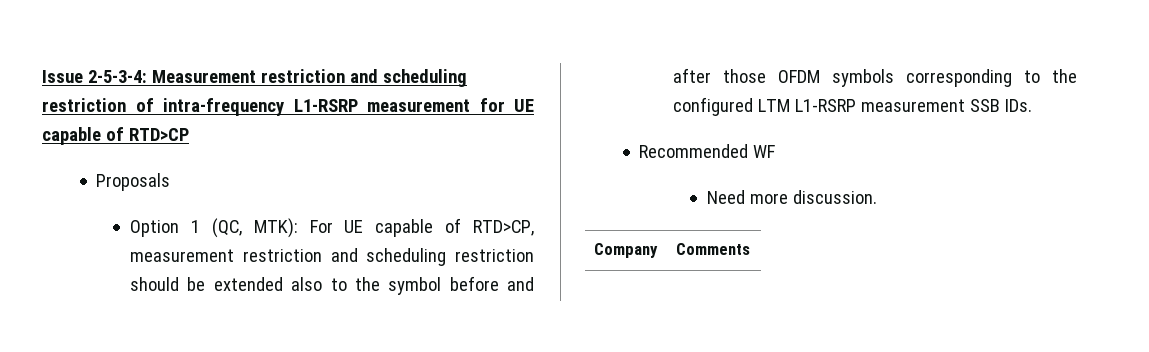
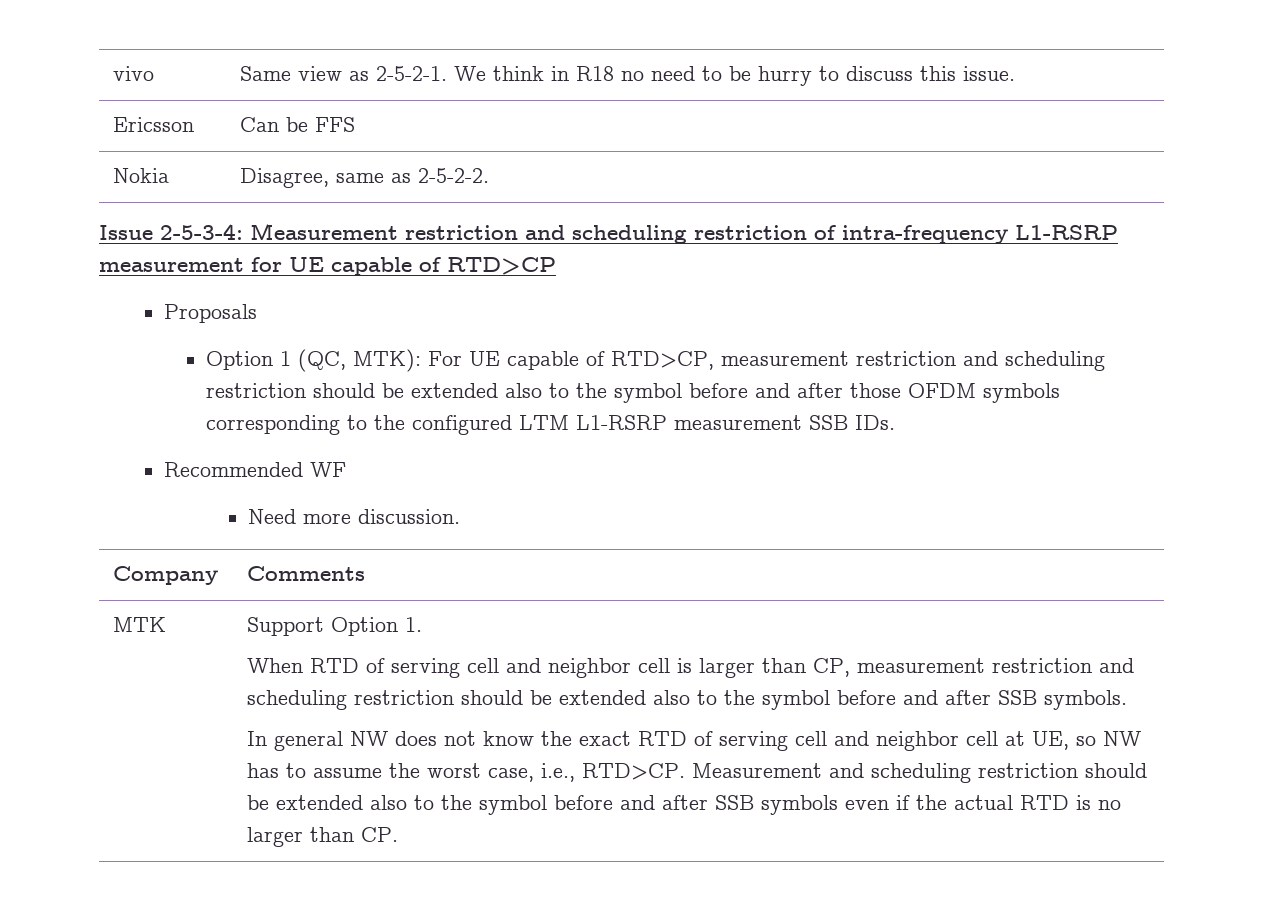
+ vivo | Same view as 2-5-2-1. We think in R18 no need to be hurry to discuss this issue.
+ Ericsson | Can be FFS
+ Nokia | Disagree, same as 2-5-2-2.
+ MTK | Support Option 1.
+ When RTD of serving cell and neighbor cell is larger than CP, measurement restriction and scheduling restriction should be extended also to the symbol before and after SSB symbols.
+ In general NW does not know the exact RTD of serving cell and neighbor cell at UE, so NW has to assume the worst case, i.e., RTD>CP. Measurement and scheduling restriction should be extended also to the symbol before and after SSB symbols even if the actual RTD is no larger than CP.

